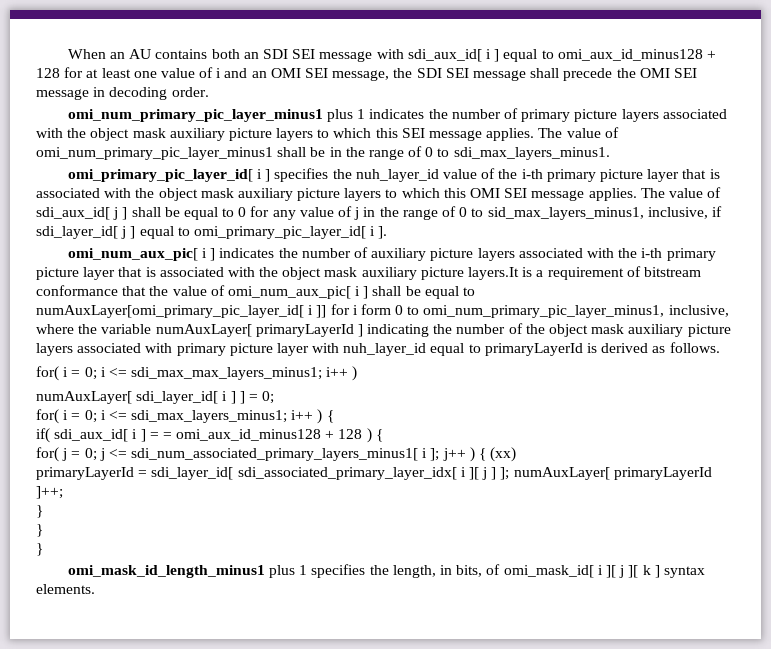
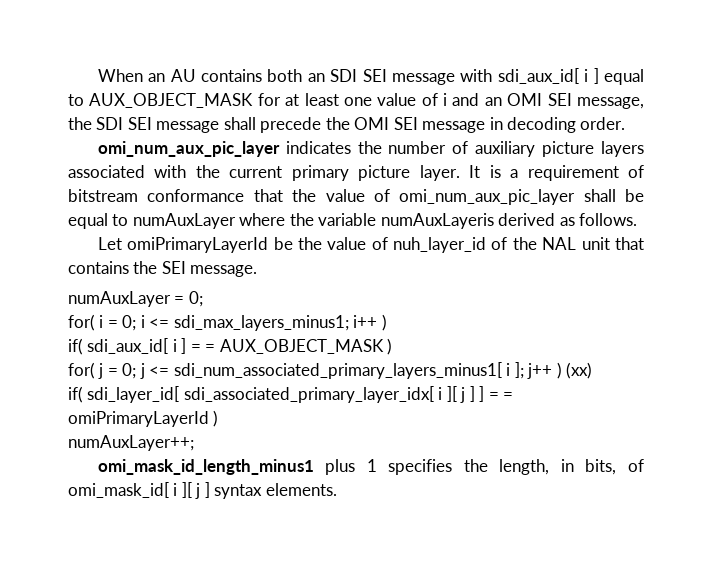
- When an AU contains both an SDI SEI message with sdi_aux_id[ i ] equal to omi_aux_id_minus128 + 128 for at least one value of i and an OMI SEI message, the SDI SEI message shall precede the OMI SEI message in decoding order.
+ When an AU contains both an SDI SEI message with sdi_aux_id[ i ] equal to AUX_OBJECT_MASK for at least one value of i and an OMI SEI message, the SDI SEI message shall precede the OMI SEI message in decoding order.
- omi_num_primary_pic_layer_minus1 plus 1 indicates the number of primary picture layers associated with the object mask auxiliary picture layers to which this SEI message applies. The value of omi_num_primary_pic_layer_minus1 shall be in the range of 0 to sdi_max_layers_minus1.
- omi_primary_pic_layer_id[ i ] specifies the nuh_layer_id value of the i-th primary picture layer that is associated with the object mask auxiliary picture layers to which this OMI SEI message applies. The value of sdi_aux_id[ j ] shall be equal to 0 for any value of j in the range of 0 to sid_max_layers_minus1, inclusive, if sdi_layer_id[ j ] equal to omi_primary_pic_layer_id[ i ].
- omi_num_aux_pic[ i ] indicates the number of auxiliary picture layers associated with the i-th primary picture layer that is associated with the object mask auxiliary picture layers.It is a requirement of bitstream conformance that the value of omi_num_aux_pic[ i ] shall be equal to numAuxLayer[omi_primary_pic_layer_id[ i ]] for i form 0 to omi_num_primary_pic_layer_minus1, inclusive, where the variable numAuxLayer[ primaryLayerId ] indicating the number of the object mask auxiliary picture layers associated with primary picture layer with nuh_layer_id equal to primaryLayerId is derived as follows.
- for( i = 0; i <= sdi_max_max_layers_minus1; i++ )
- numAuxLayer[ sdi_layer_id[ i ] ] = 0;
+ omi_num_aux_pic_layer indicates the number of auxiliary picture layers associated with the current primary picture layer. It is a requirement of bitstream conformance that the value of omi_num_aux_pic_layer shall be equal to numAuxLayer where the variable numAuxLayeris derived as follows.
+ Let omiPrimaryLayerId be the value of nuh_layer_id of the NAL unit that contains the SEI message.
+ numAuxLayer = 0;
- for( i = 0; i <= sdi_max_layers_minus1; i++ ) {
+ for( i = 0; i <= sdi_max_layers_minus1; i++ )
- if( sdi_aux_id[ i ] = = omi_aux_id_minus128 + 128 ) {
+ if( sdi_aux_id[ i ] = = AUX_OBJECT_MASK )
- for( j = 0; j <= sdi_num_associated_primary_layers_minus1[ i ]; j++ ) { (xx)
+ for( j = 0; j <= sdi_num_associated_primary_layers_minus1[ i ]; j++ ) (xx)
- primaryLayerId = sdi_layer_id[ sdi_associated_primary_layer_idx[ i ][ j ] ]; numAuxLayer[ primaryLayerId ]++;
- }
- }
- }
+ if( sdi_layer_id[ sdi_associated_primary_layer_idx[ i ][ j ] ] = = omiPrimaryLayerId )
+ numAuxLayer++;
- omi_mask_id_length_minus1 plus 1 specifies the length, in bits, of omi_mask_id[ i ][ j ][ k ] syntax elements.
+ omi_mask_id_length_minus1 plus 1 specifies the length, in bits, of omi_mask_id[ i ][ j ] syntax elements.

